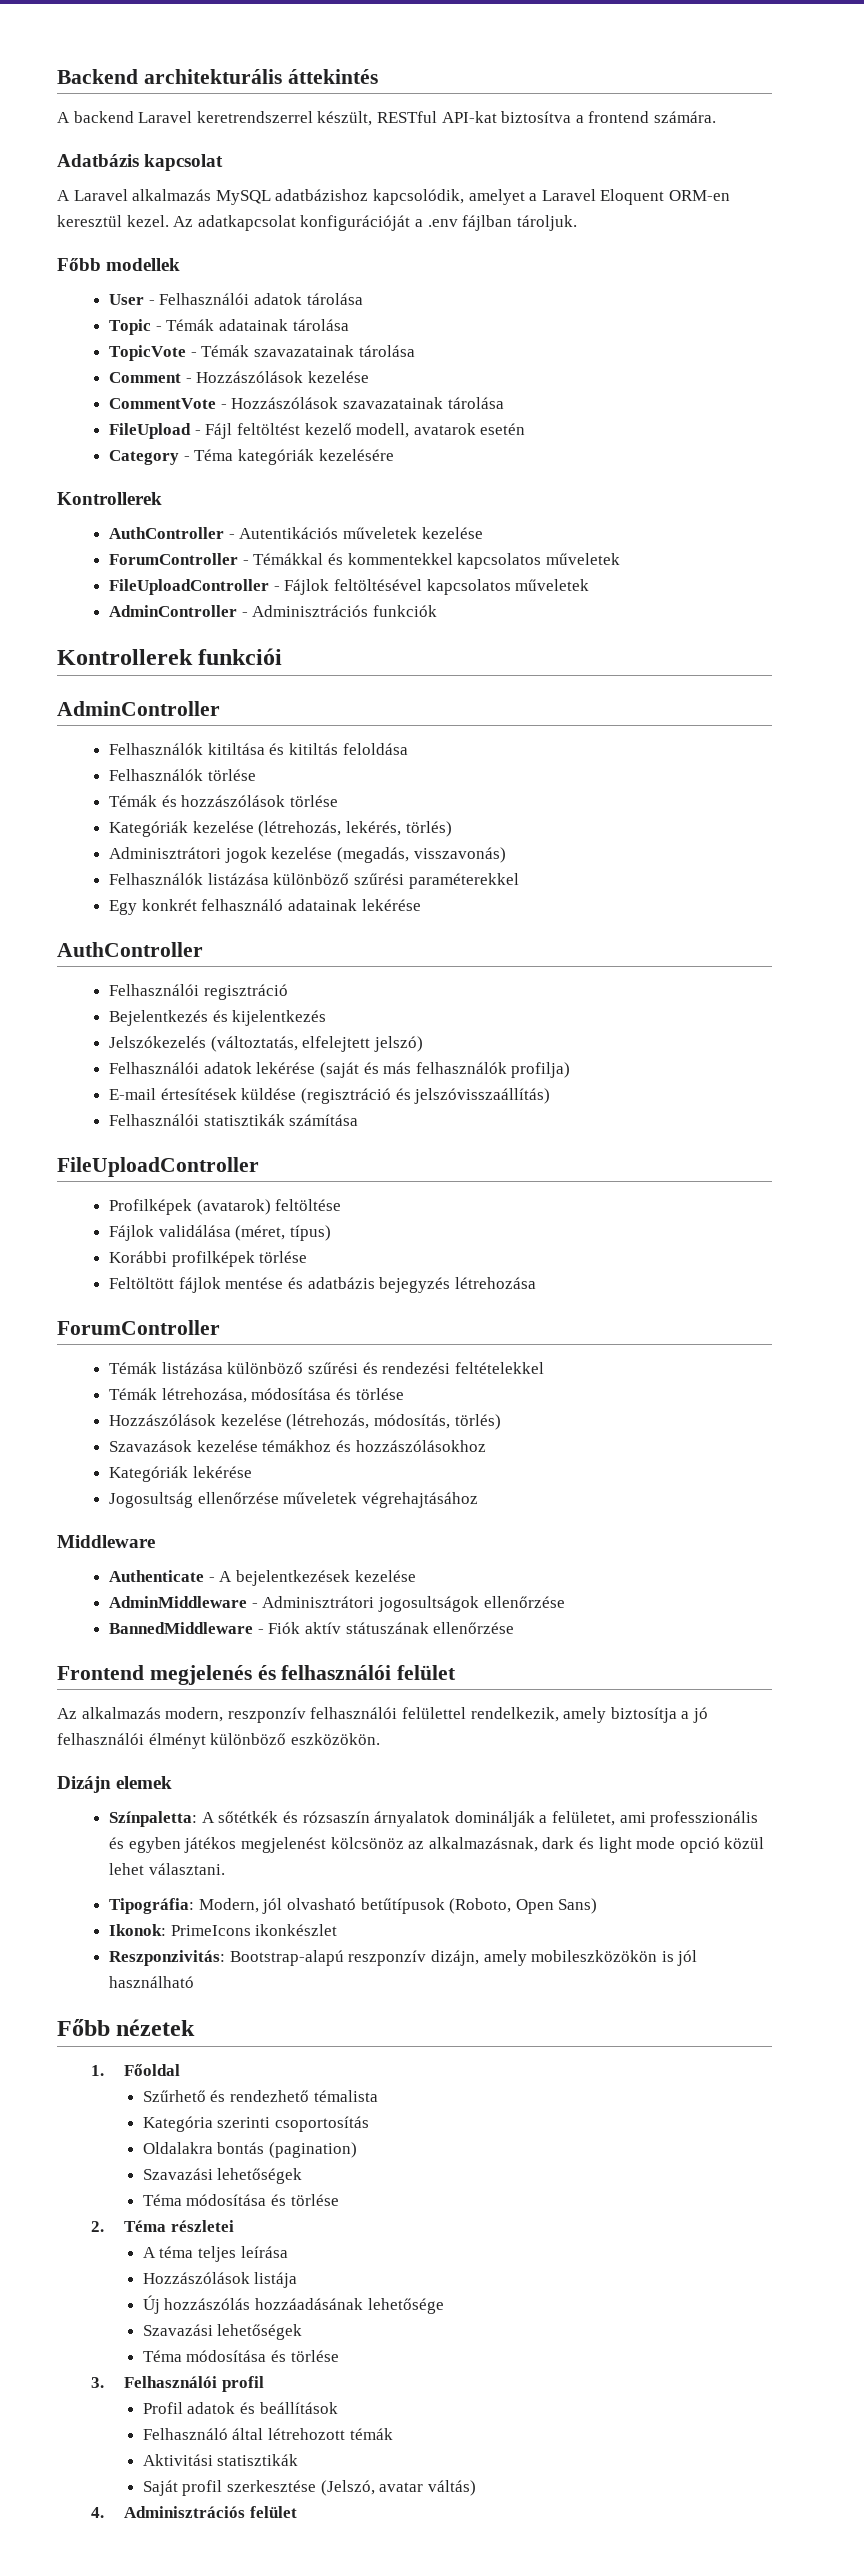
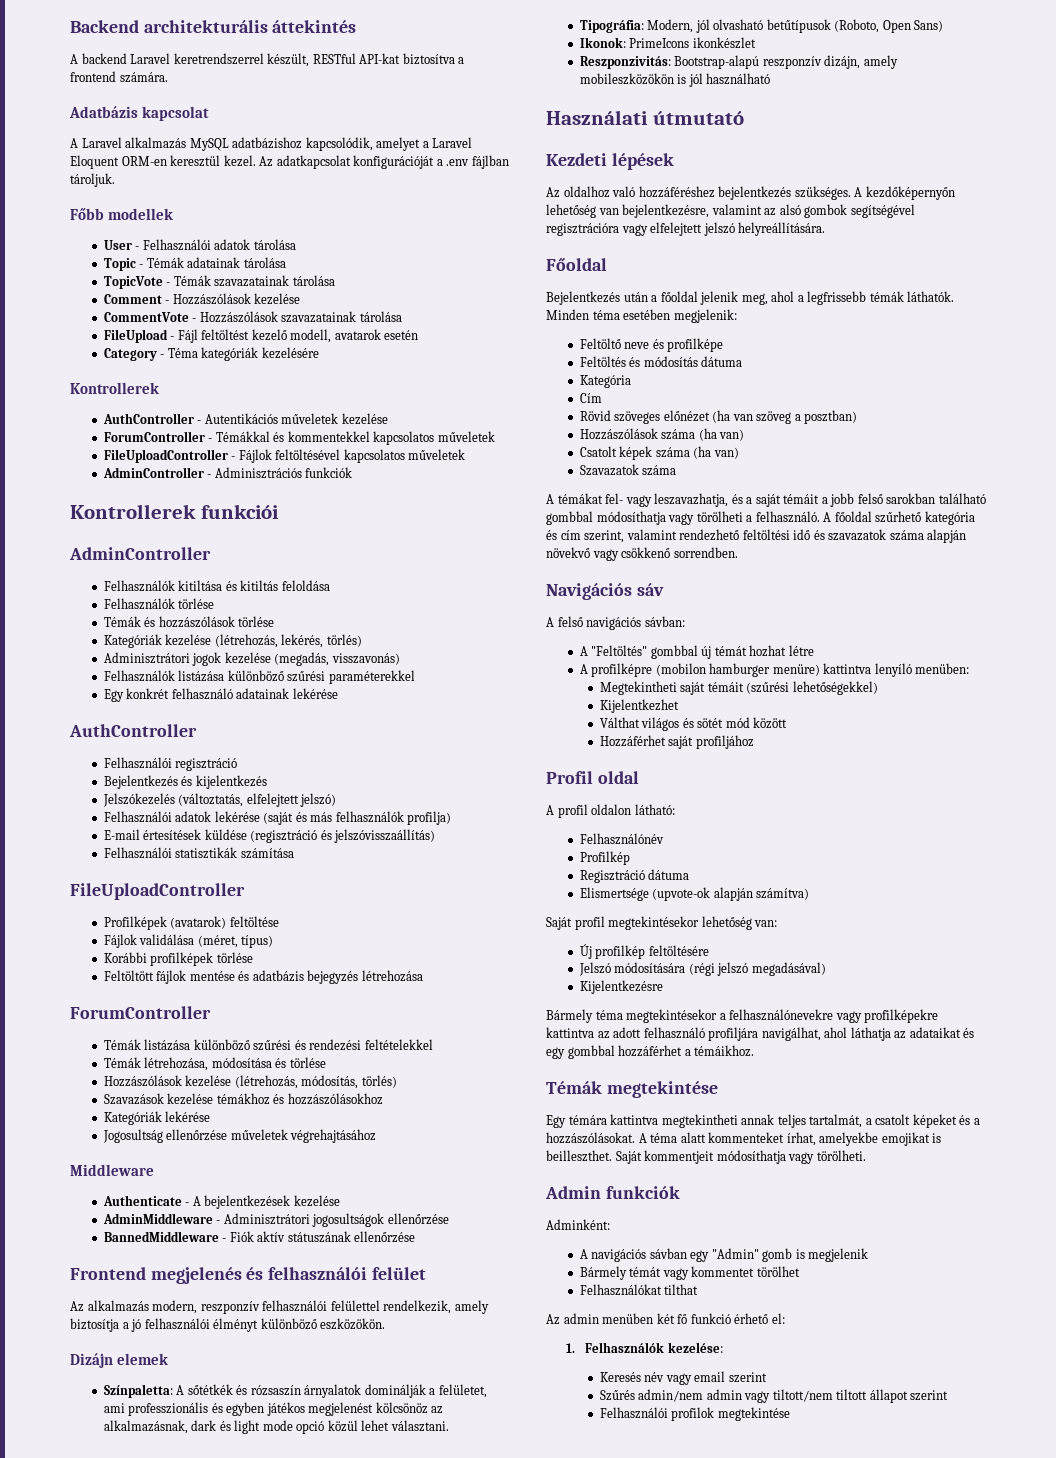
- Főbb nézetek
- 1. Főoldal
- Szűrhető és rendezhető témalista
- Kategória szerinti csoportosítás
- Oldalakra bontás (pagination)
- Szavazási lehetőségek
- Téma módosítása és törlése
- 2. Téma részletei
- A téma teljes leírása
- Hozzászólások listája
- Új hozzászólás hozzáadásának lehetősége
- Szavazási lehetőségek
- Téma módosítása és törlése
- 3. Felhasználói profil
- Profil adatok és beállítások
- Felhasználó által létrehozott témák
- Aktivitási statisztikák
- Saját profil szerkesztése (Jelszó, avatar váltás)
- 4. Adminisztrációs felület
+ Használati útmutató
+ Kezdeti lépések
+ Az oldalhoz való hozzáféréshez bejelentkezés szükséges. A kezdőképernyőn lehetőség van bejelentkezésre, valamint az alsó gombok segítségével regisztrációra vagy elfelejtett jelszó helyreállítására.
+ Főoldal
+ Bejelentkezés után a főoldal jelenik meg, ahol a legfrissebb témák láthatók. Minden téma esetében megjelenik:
+ Feltöltő neve és profilképe
+ Feltöltés és módosítás dátuma
+ Kategória
+ Cím
+ Rövid szöveges előnézet (ha van szöveg a posztban)
+ Hozzászólások száma (ha van)
+ Csatolt képek száma (ha van)
+ Szavazatok száma
+ A témákat fel- vagy leszavazhatja, és a saját témáit a jobb felső sarokban található gombbal módosíthatja vagy törölheti a felhasználó. A főoldal szűrhető kategória és cím szerint, valamint rendezhető feltöltési idő és szavazatok száma alapján növekvő vagy csökkenő sorrendben.
+ Navigációs sáv
+ A felső navigációs sávban:
+ A "Feltöltés" gombbal új témát hozhat létre
+ A profilképre (mobilon hamburger menüre) kattintva lenyíló menüben:
+ Megtekintheti saját témáit (szűrési lehetőségekkel)
+ Kijelentkezhet
+ Válthat világos és sötét mód között
+ Hozzáférhet saját profiljához
+ Profil oldal
+ A profil oldalon látható:
+ Felhasználónév
+ Profilkép
+ Regisztráció dátuma
+ Elismertsége (upvote-ok alapján számítva)
+ Saját profil megtekintésekor lehetőség van:
+ Új profilkép feltöltésére
+ Jelszó módosítására (régi jelszó megadásával)
+ Kijelentkezésre
+ Bármely téma megtekintésekor a felhasználónevekre vagy profilképekre kattintva az adott felhasználó profiljára navigálhat, ahol láthatja az adataikat és egy gombbal hozzáférhet a témáikhoz.
+ Témák megtekintése
+ Egy témára kattintva megtekintheti annak teljes tartalmát, a csatolt képeket és a hozzászólásokat. A téma alatt kommenteket írhat, amelyekbe emojikat is beilleszthet. Saját kommentjeit módosíthatja vagy törölheti.
+ Admin funkciók
+ Adminként:
+ A navigációs sávban egy "Admin" gomb is megjelenik
+ Bármely témát vagy kommentet törölhet
+ Felhasználókat tilthat
+ Az admin menüben két fő funkció érhető el:
+ 1. Felhasználók kezelése:
+ Keresés név vagy email szerint
+ Szűrés admin/nem admin vagy tiltott/nem tiltott állapot szerint
+ Felhasználói profilok megtekintése

